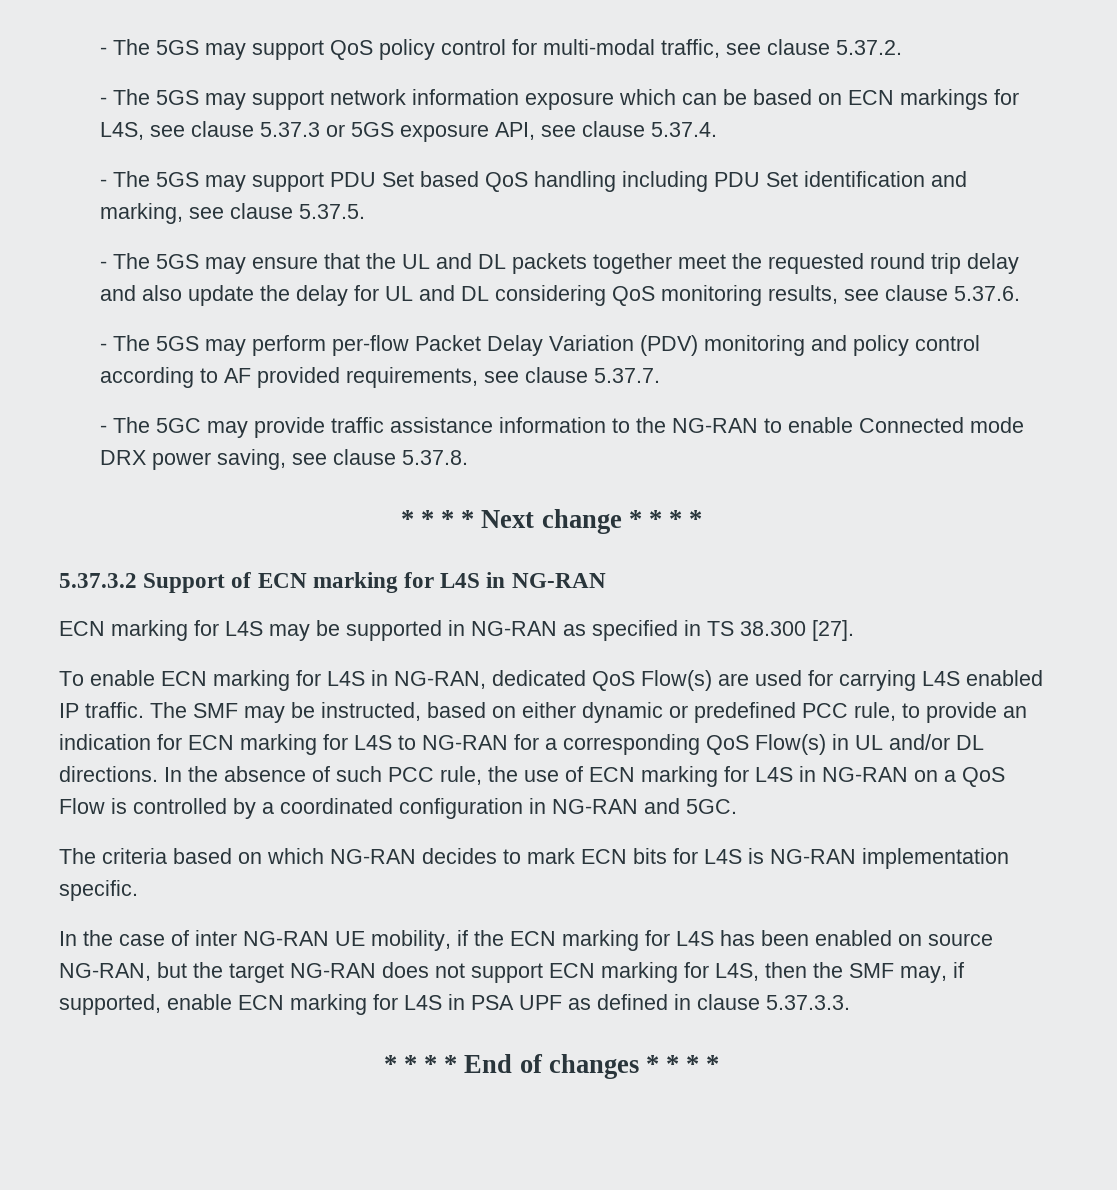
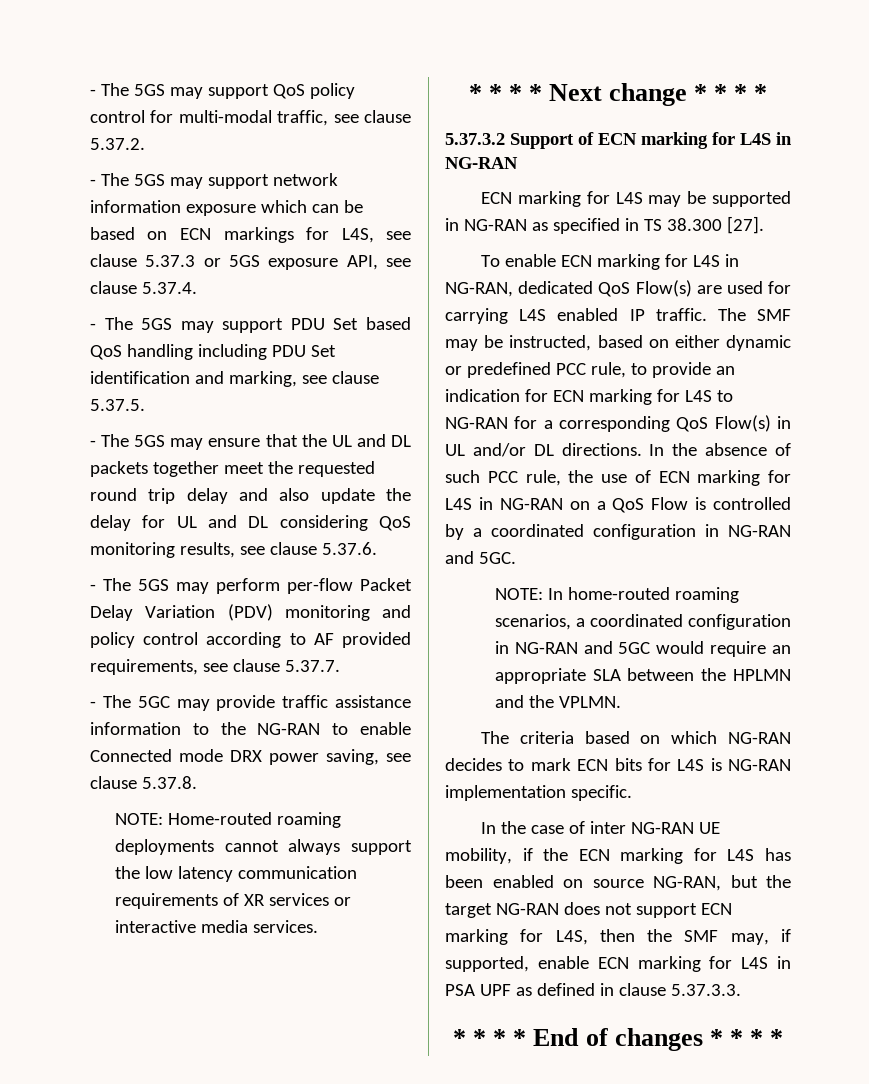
+ NOTE: Home-routed roaming deployments cannot always support the low latency communication requirements of XR services or interactive media services.
+ NOTE: In home-routed roaming scenarios, a coordinated configuration in NG-RAN and 5GC would require an appropriate SLA between the HPLMN and the VPLMN.

